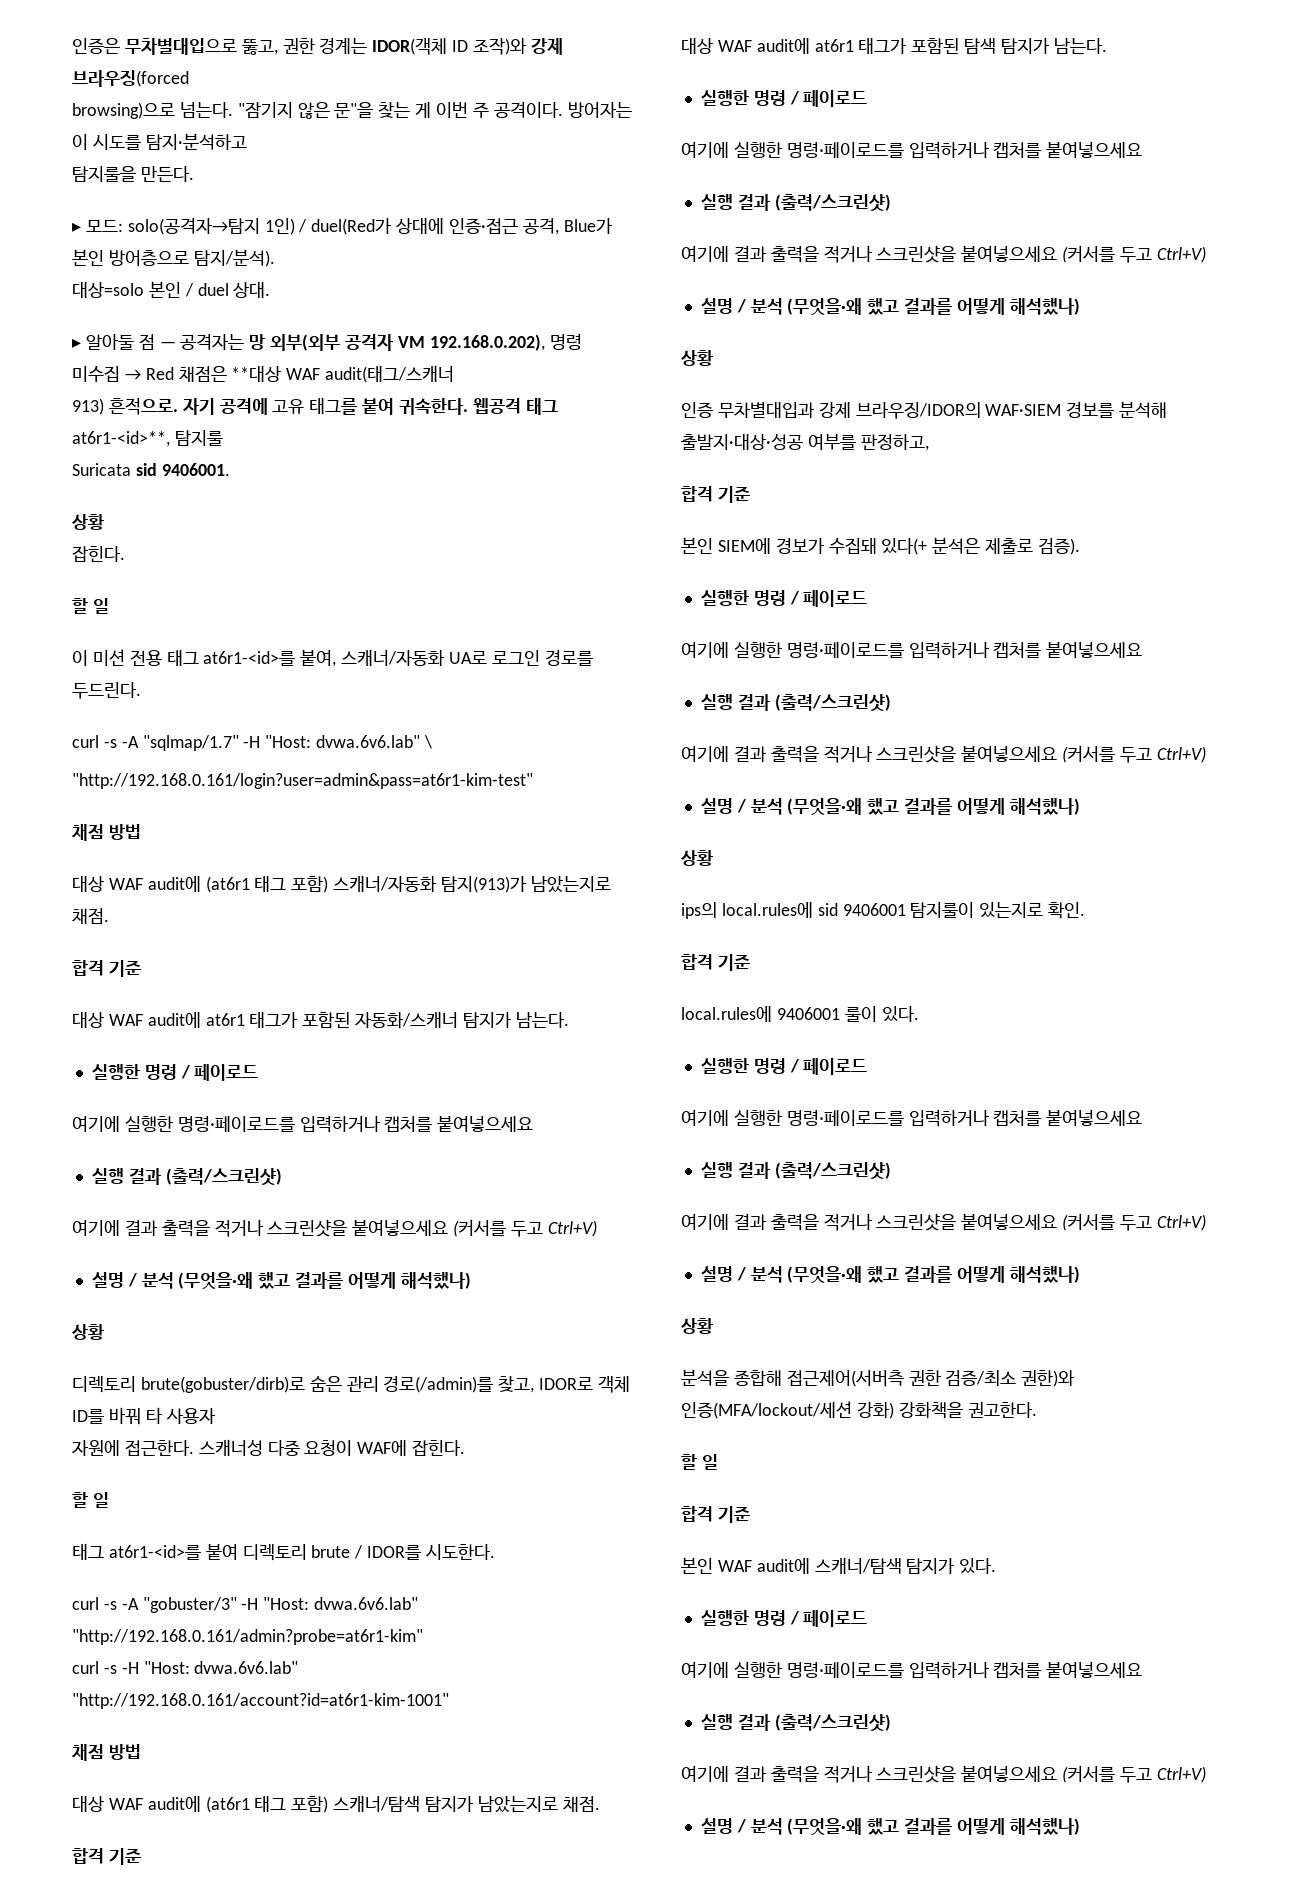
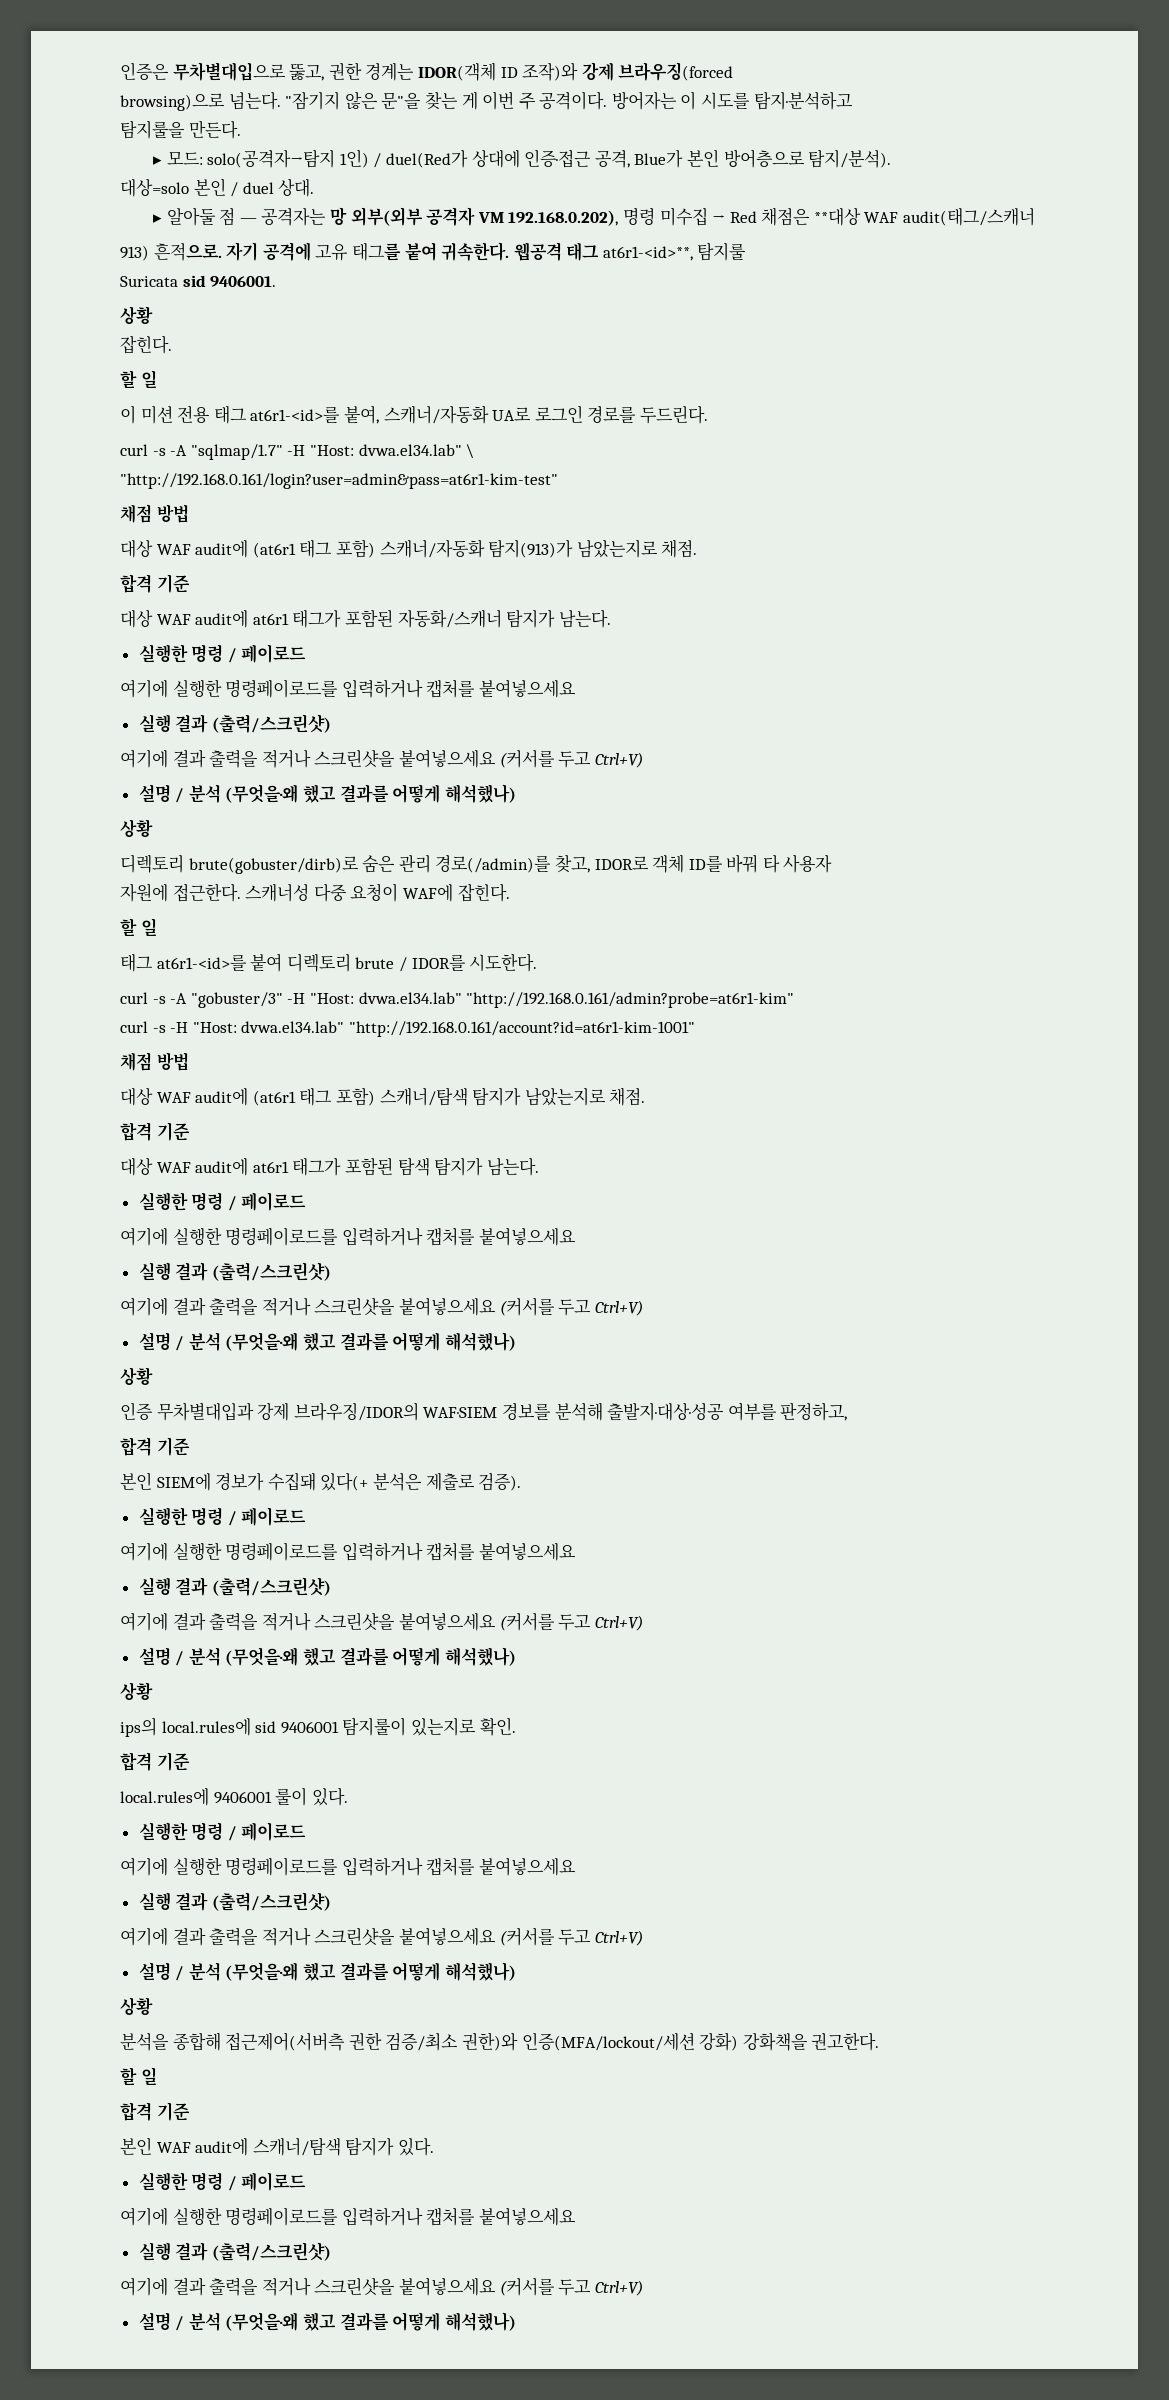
- curl -s -A "sqlmap/1.7" -H "Host: dvwa.6v6.lab" \
+ curl -s -A "sqlmap/1.7" -H "Host: dvwa.el34.lab" \
- curl -s -A "gobuster/3" -H "Host: dvwa.6v6.lab" "http://192.168.0.161/admin?probe=at6r1-kim"
+ curl -s -A "gobuster/3" -H "Host: dvwa.el34.lab" "http://192.168.0.161/admin?probe=at6r1-kim"
- curl -s -H "Host: dvwa.6v6.lab" "http://192.168.0.161/account?id=at6r1-kim-1001"
+ curl -s -H "Host: dvwa.el34.lab" "http://192.168.0.161/account?id=at6r1-kim-1001"

